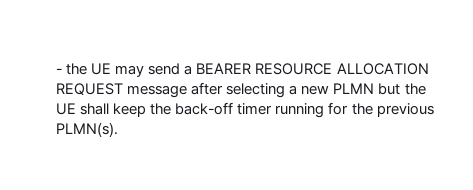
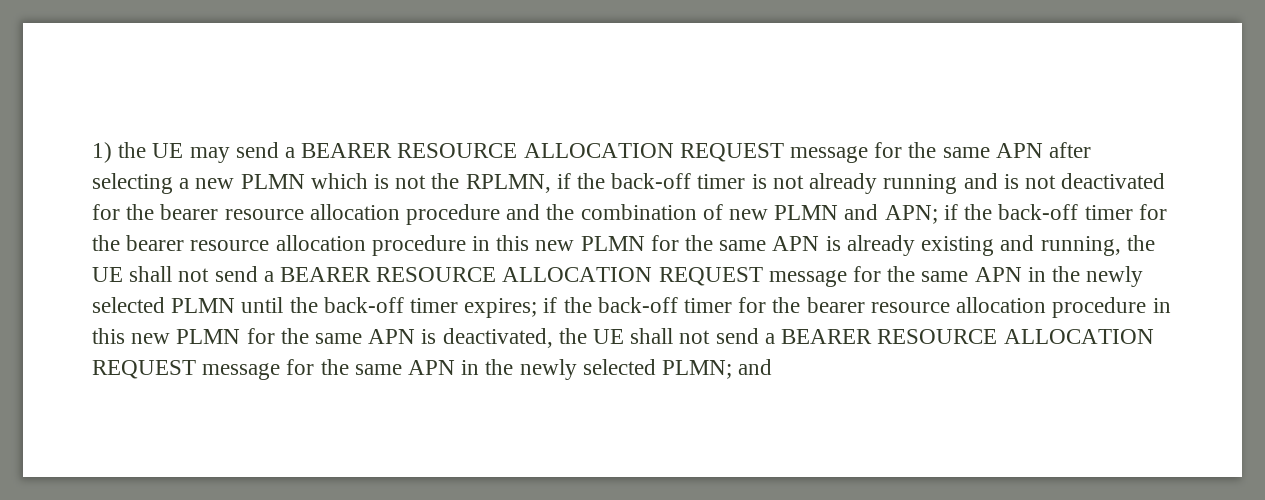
- - the UE may send a BEARER RESOURCE ALLOCATION REQUEST message after selecting a new PLMN but the UE shall keep the back-off timer running for the previous PLMN(s).
+ 1) the UE may send a BEARER RESOURCE ALLOCATION REQUEST message for the same APN after selecting a new PLMN which is not the RPLMN, if the back-off timer is not already running and is not deactivated for the bearer resource allocation procedure and the combination of new PLMN and APN; if the back-off timer for the bearer resource allocation procedure in this new PLMN for the same APN is already existing and running, the UE shall not send a BEARER RESOURCE ALLOCATION REQUEST message for the same APN in the newly selected PLMN until the back-off timer expires; if the back-off timer for the bearer resource allocation procedure in this new PLMN for the same APN is deactivated, the UE shall not send a BEARER RESOURCE ALLOCATION REQUEST message for the same APN in the newly selected PLMN; and

